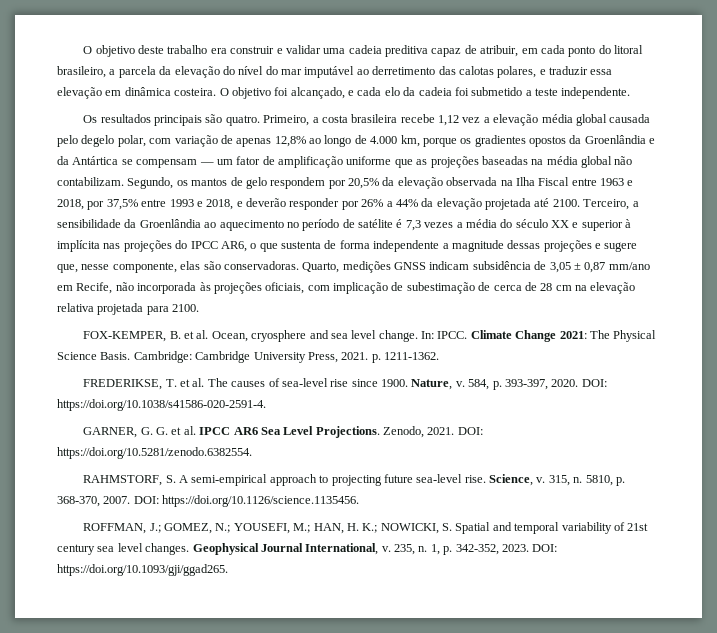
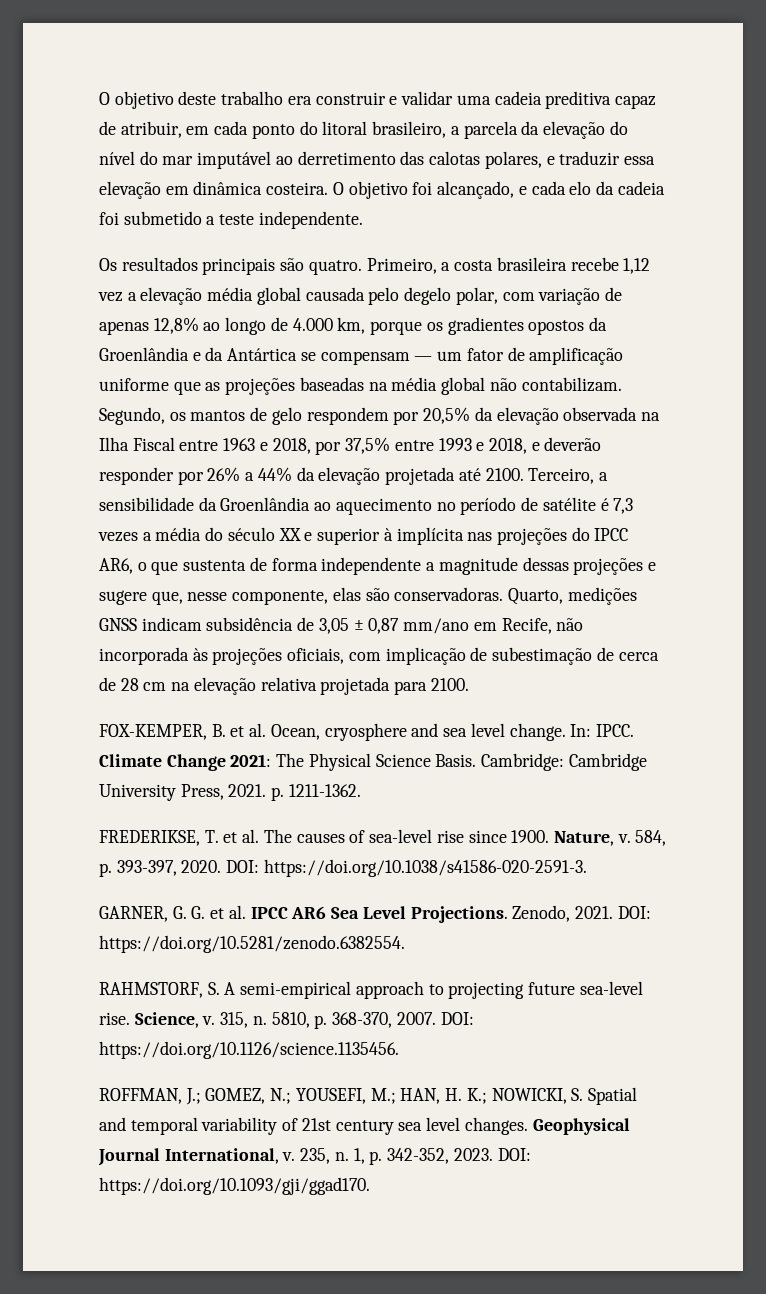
- DOI: https://doi.org/10.1038/s41586-020-2591-4.
+ DOI: https://doi.org/10.1038/s41586-020-2591-3.
- DOI: https://doi.org/10.1093/gji/ggad265.
+ DOI: https://doi.org/10.1093/gji/ggad170.

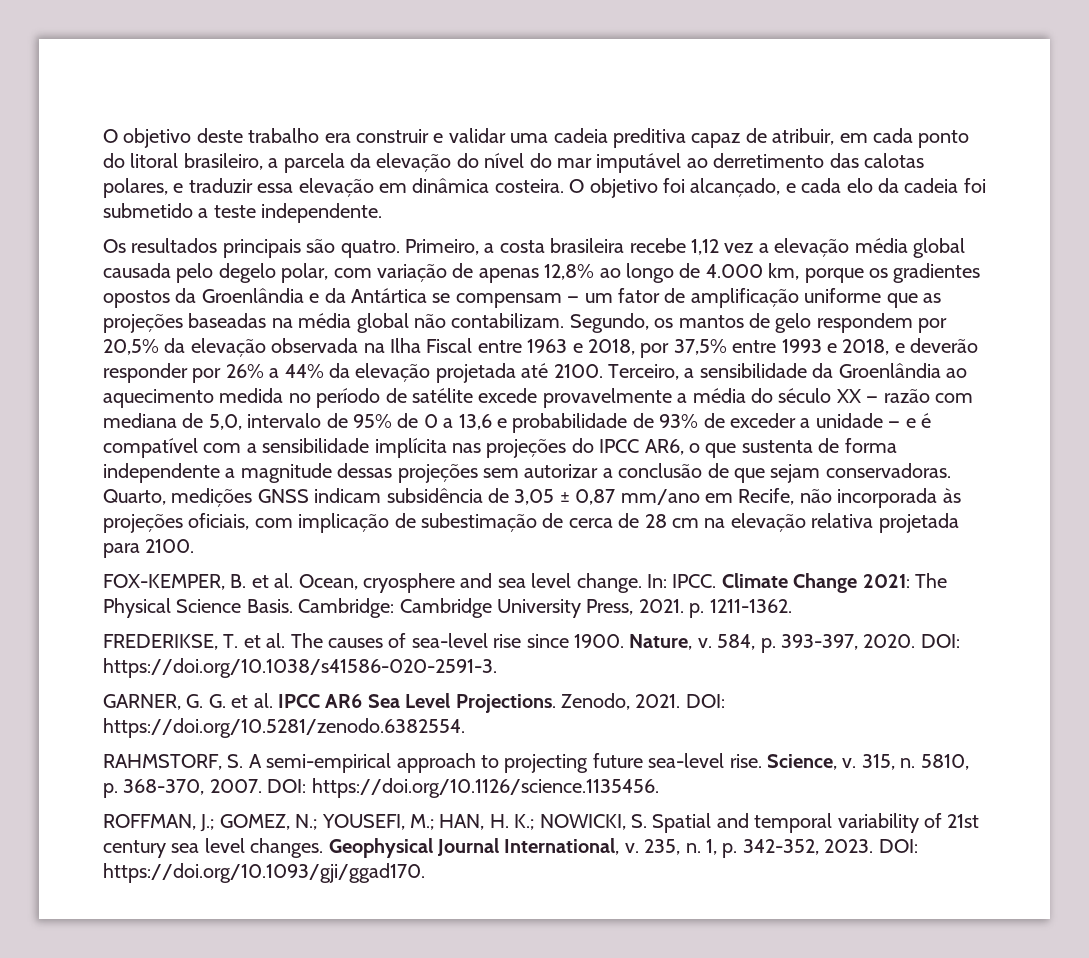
- Terceiro, a sensibilidade da Groenlândia ao aquecimento no período de satélite é 7,3 vezes a média do século XX e superior à implícita nas projeções do IPCC AR6, o que sustenta de forma independente a magnitude dessas projeções e sugere que, nesse componente, elas são conservadoras.
+ Terceiro, a sensibilidade da Groenlândia ao aquecimento medida no período de satélite excede provavelmente a média do século XX — razão com mediana de 5,0, intervalo de 95% de 0 a 13,6 e probabilidade de 93% de exceder a unidade — e é compatível com a sensibilidade implícita nas projeções do IPCC AR6, o que sustenta de forma independente a magnitude dessas projeções sem autorizar a conclusão de que sejam conservadoras.

